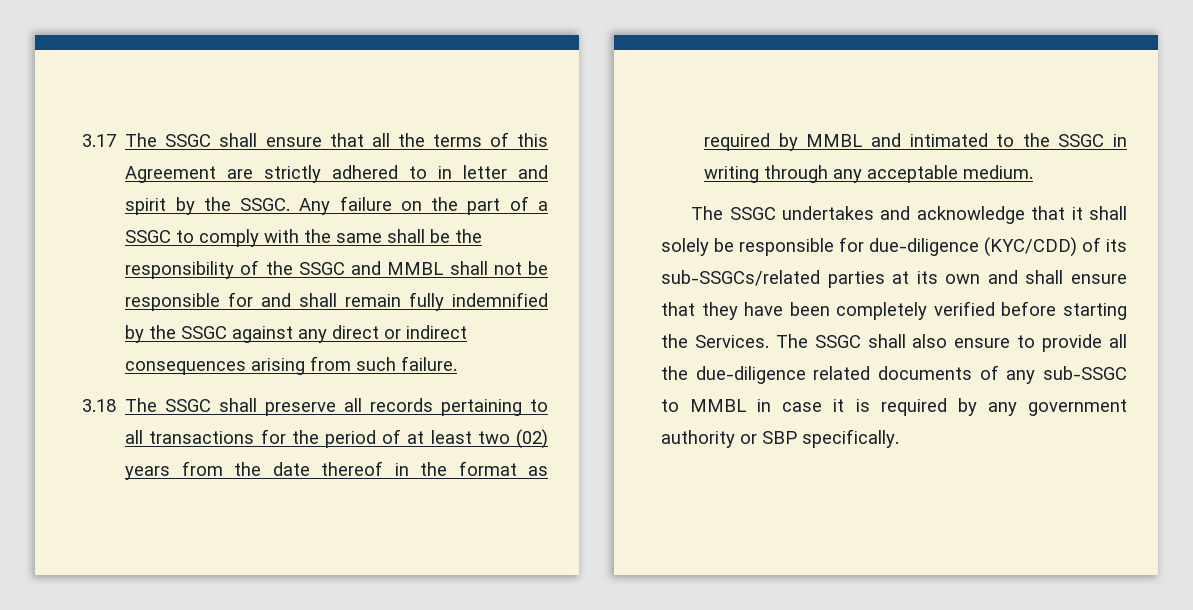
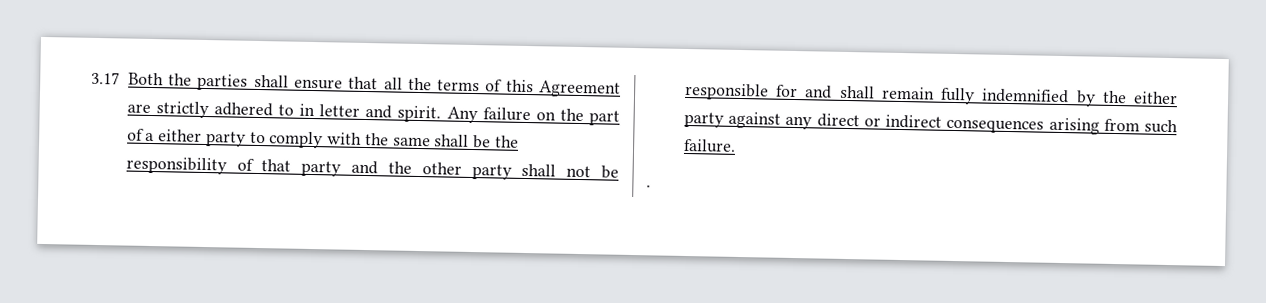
- 3.17 The SSGC shall ensure that all the terms of this Agreement are strictly adhered to in letter and spirit by the SSGC.
+ 3.17 Both the parties shall ensure that all the terms of this Agreement are strictly adhered to in letter and spirit.
- Any failure on the part of a SSGC to comply with the same shall be the responsibility of the SSGC and MMBL shall not be responsible for and shall remain fully indemnified by the SSGC against any direct or indirect consequences arising from such failure.
+ Any failure on the part of a either party to comply with the same shall be the responsibility of that party and the other party shall not be responsible for and shall remain fully indemnified by the either party against any direct or indirect consequences arising from such failure.
- 3.18 The SSGC shall preserve all records pertaining to all transactions for the period of at least two (02) years from the date thereof in the format as required by MMBL and intimated to the SSGC in writing through any acceptable medium.
- The SSGC undertakes and acknowledge that it shall solely be responsible for due-diligence (KYC/CDD) of its sub-SSGCs/related parties at its own and shall ensure that they have been completely verified before starting the Services. The SSGC shall also ensure to provide all the due-diligence related documents of any sub-SSGC to MMBL in case it is required by any government authority or SBP specifically.
+ .

